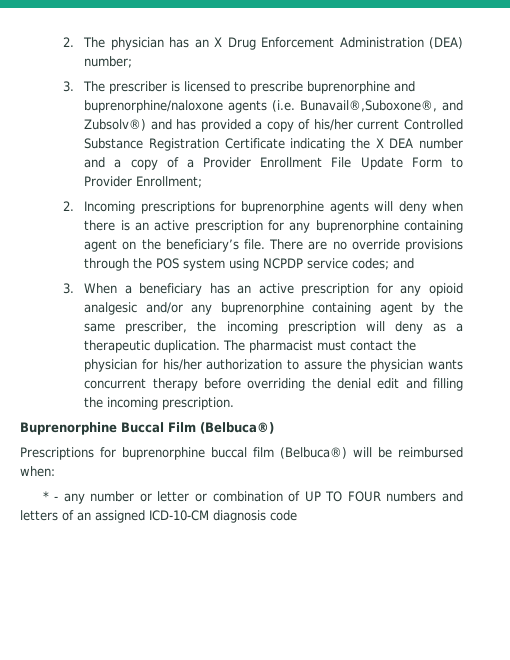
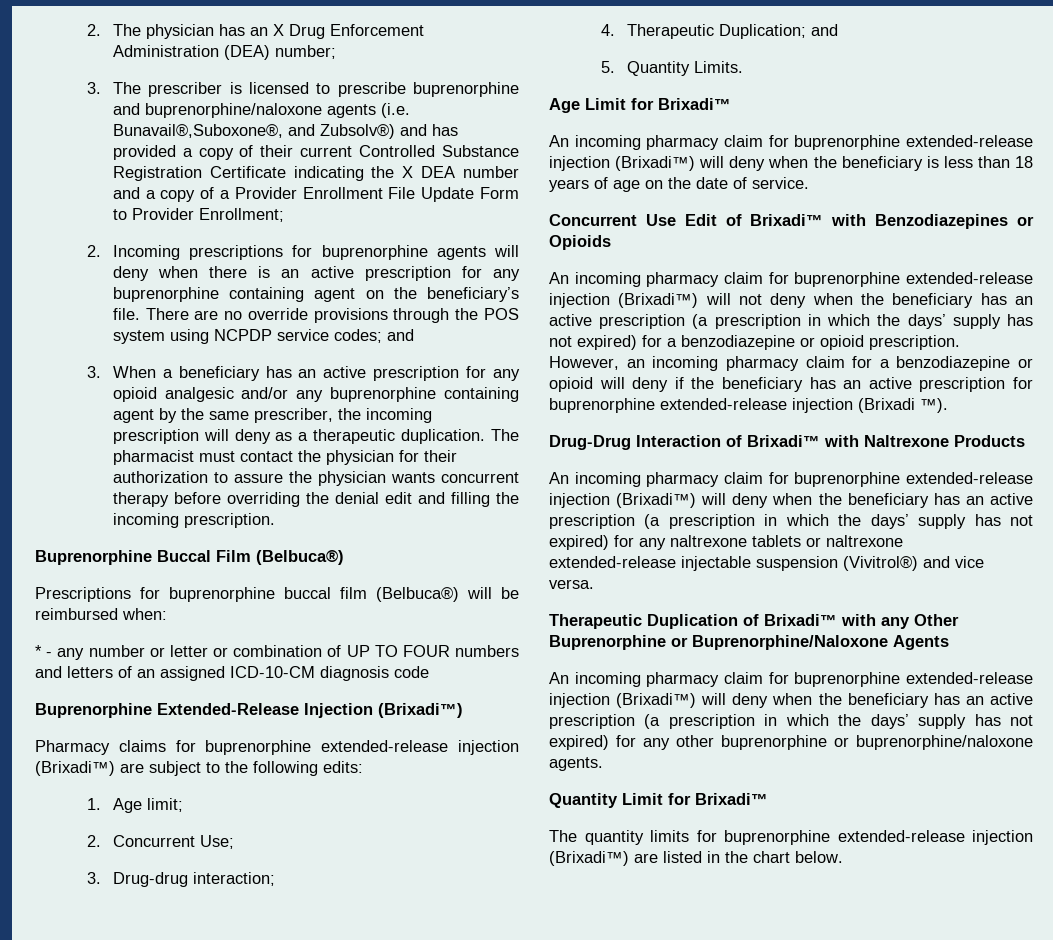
- 3. The prescriber is licensed to prescribe buprenorphine and buprenorphine/naloxone agents (i.e. Bunavail®,Suboxone®, and Zubsolv®) and has provided a copy of his/her current Controlled Substance Registration Certificate indicating the X DEA number and a copy of a Provider Enrollment File Update Form to Provider Enrollment;
+ 3. The prescriber is licensed to prescribe buprenorphine and buprenorphine/naloxone agents (i.e. Bunavail®,Suboxone®, and Zubsolv®) and has provided a copy of their current Controlled Substance Registration Certificate indicating the X DEA number and a copy of a Provider Enrollment File Update Form to Provider Enrollment;
- The pharmacist must contact the physician for his/her authorization to assure the physician wants concurrent therapy before overriding the denial edit and filling the incoming prescription.
+ The pharmacist must contact the physician for their authorization to assure the physician wants concurrent therapy before overriding the denial edit and filling the incoming prescription.
+ Buprenorphine Extended-Release Injection (Brixadi™)
+ Pharmacy claims for buprenorphine extended-release injection (Brixadi™) are subject to the following edits:
+ 1. Age limit;
+ 2. Concurrent Use;
+ 3. Drug-drug interaction;
+ 4. Therapeutic Duplication; and
+ 5. Quantity Limits.
+ Age Limit for Brixadi™
+ An incoming pharmacy claim for buprenorphine extended-release injection (Brixadi™) will deny when the beneficiary is less than 18 years of age on the date of service.
+ Concurrent Use Edit of Brixadi™ with Benzodiazepines or Opioids
+ An incoming pharmacy claim for buprenorphine extended-release injection (Brixadi™) will not deny when the beneficiary has an active prescription (a prescription in which the days’ supply has not expired) for a benzodiazepine or opioid prescription. However, an incoming pharmacy claim for a benzodiazepine or opioid will deny if the beneficiary has an active prescription for buprenorphine extended-release injection (Brixadi ™).
+ Drug-Drug Interaction of Brixadi™ with Naltrexone Products
+ An incoming pharmacy claim for buprenorphine extended-release injection (Brixadi™) will deny when the beneficiary has an active prescription (a prescription in which the days’ supply has not expired) for any naltrexone tablets or naltrexone extended-release injectable suspension (Vivitrol®) and vice versa.
+ Therapeutic Duplication of Brixadi™ with any Other Buprenorphine or Buprenorphine/Naloxone Agents
+ An incoming pharmacy claim for buprenorphine extended-release injection (Brixadi™) will deny when the beneficiary has an active prescription (a prescription in which the days’ supply has not expired) for any other buprenorphine or buprenorphine/naloxone agents.
+ Quantity Limit for Brixadi™
+ The quantity limits for buprenorphine extended-release injection (Brixadi™) are listed in the chart below.

